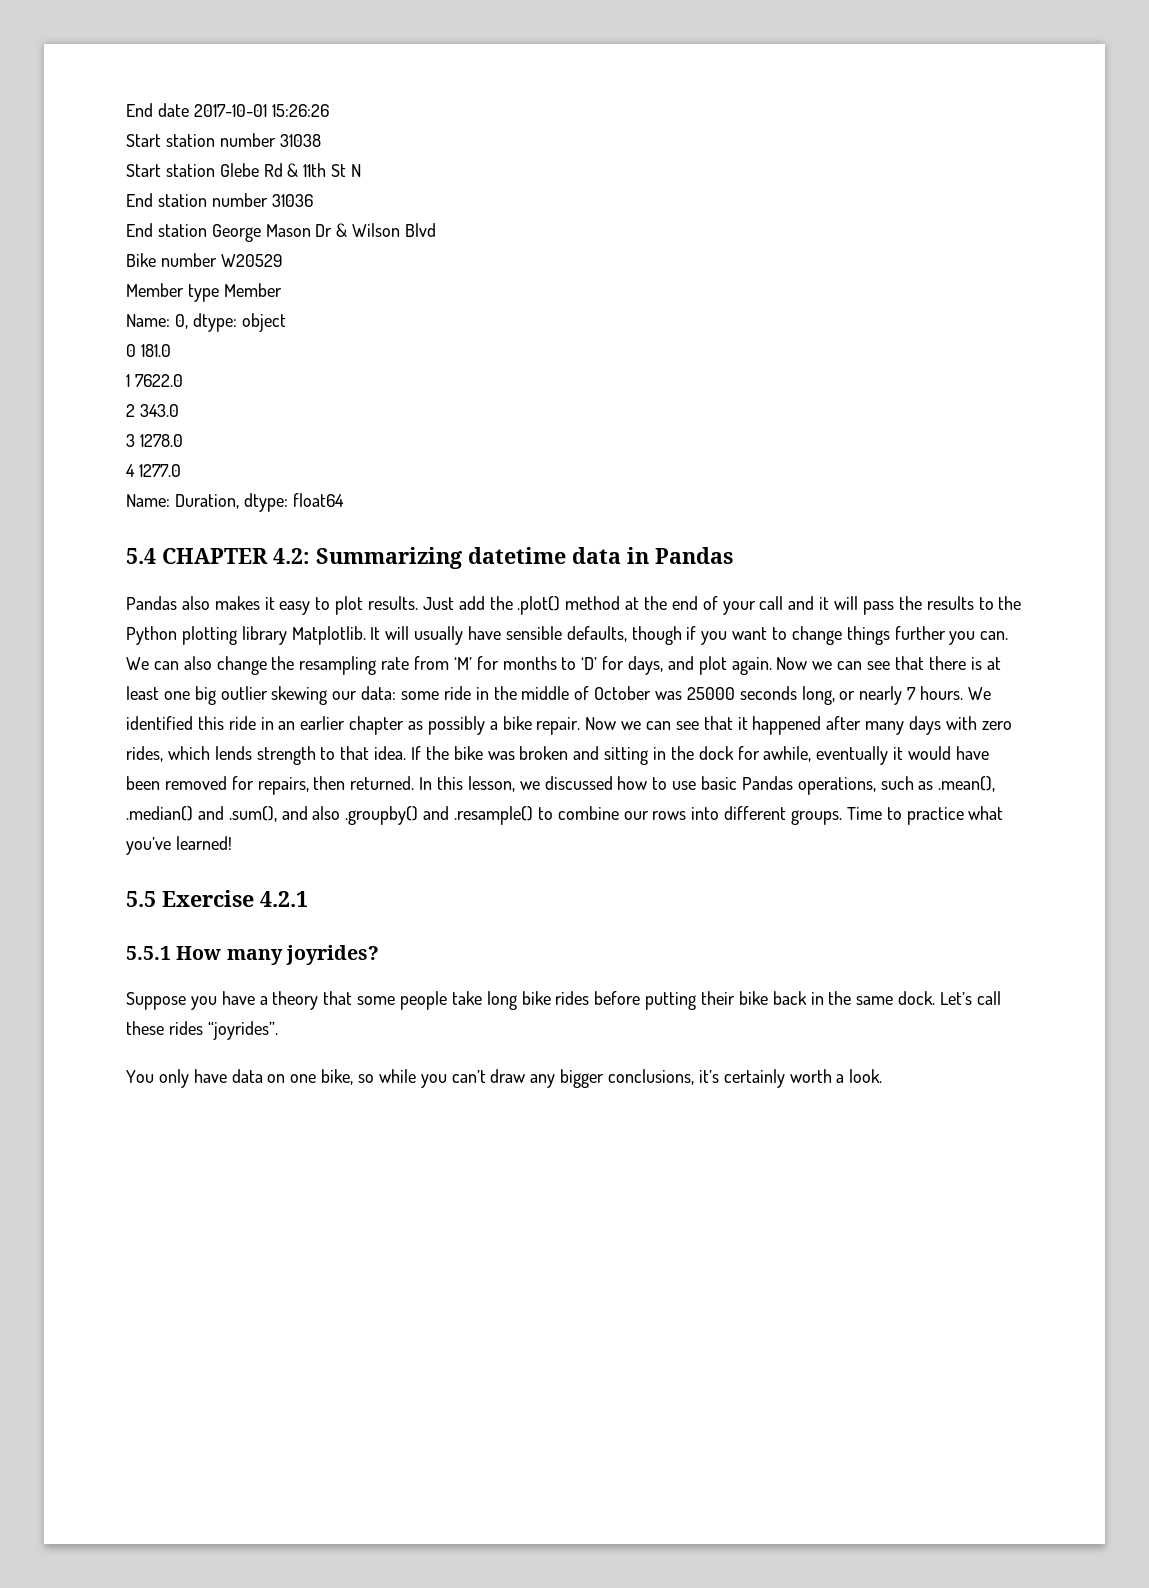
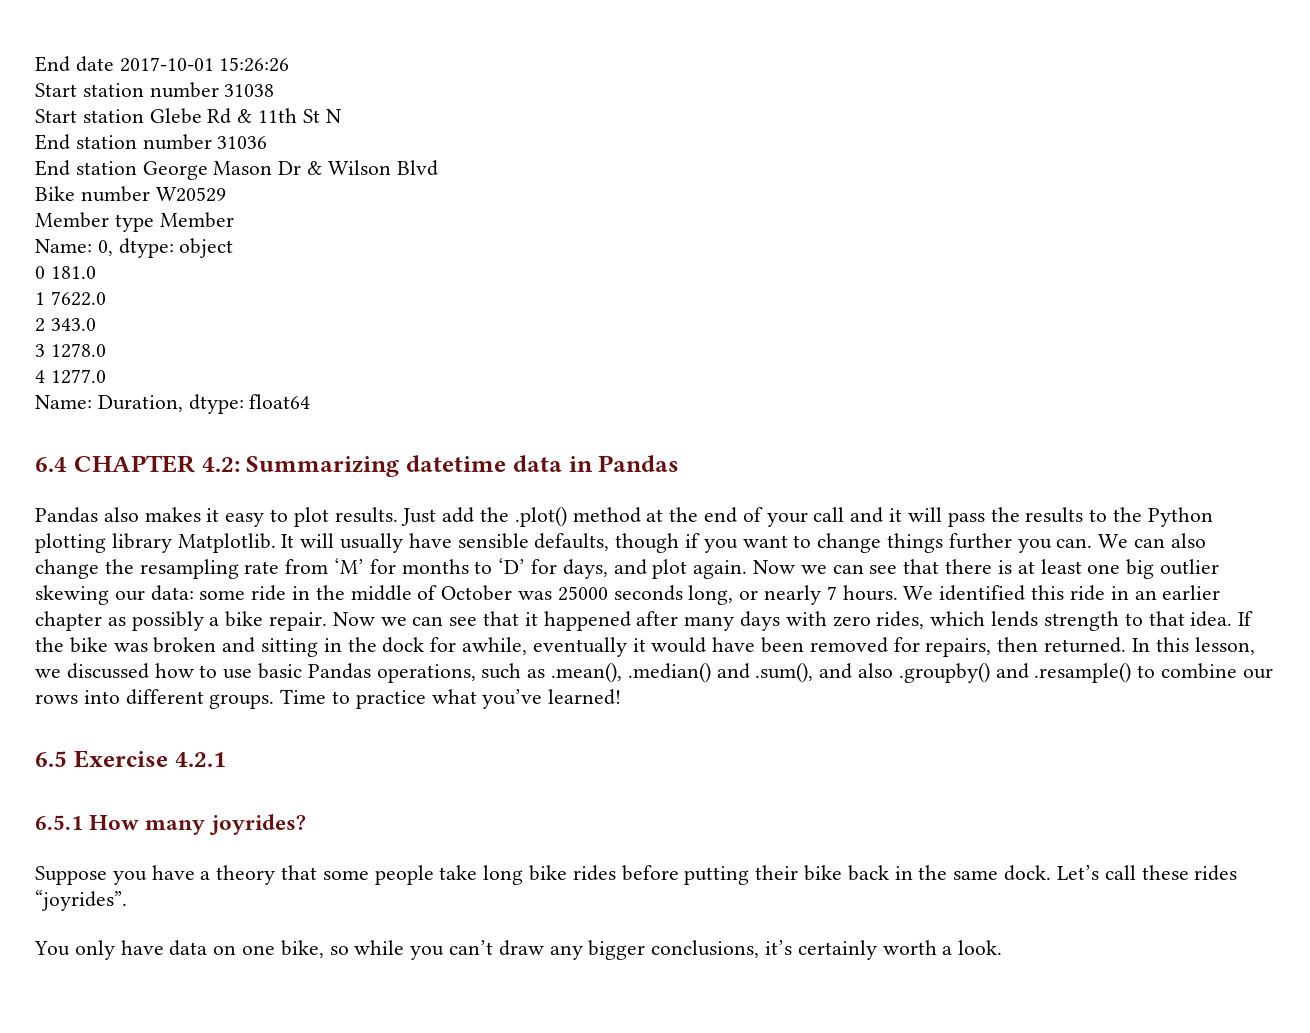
- 5.4 CHAPTER 4.2: Summarizing datetime data in Pandas
+ 6.4 CHAPTER 4.2: Summarizing datetime data in Pandas
- 5.5 Exercise 4.2.1
+ 6.5 Exercise 4.2.1
- 5.5.1 How many joyrides?
+ 6.5.1 How many joyrides?

